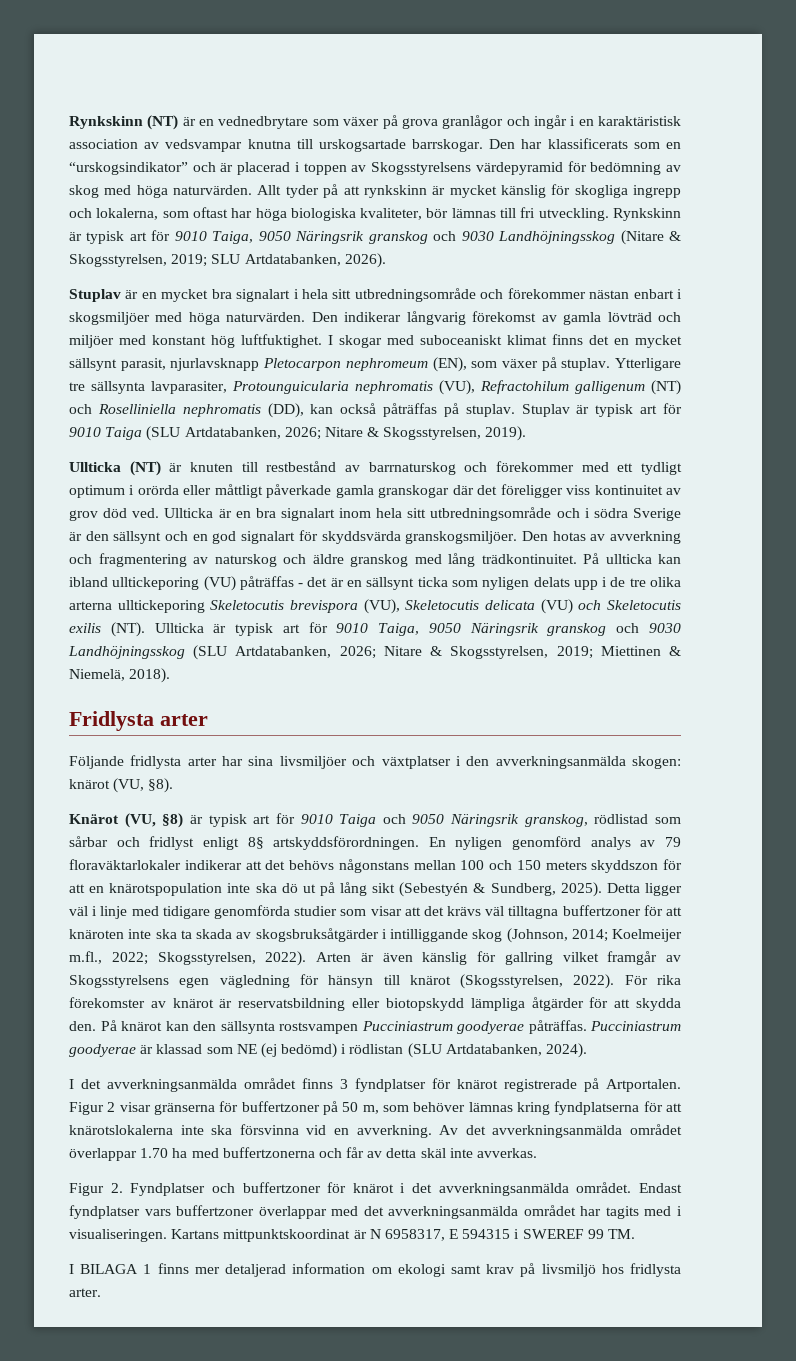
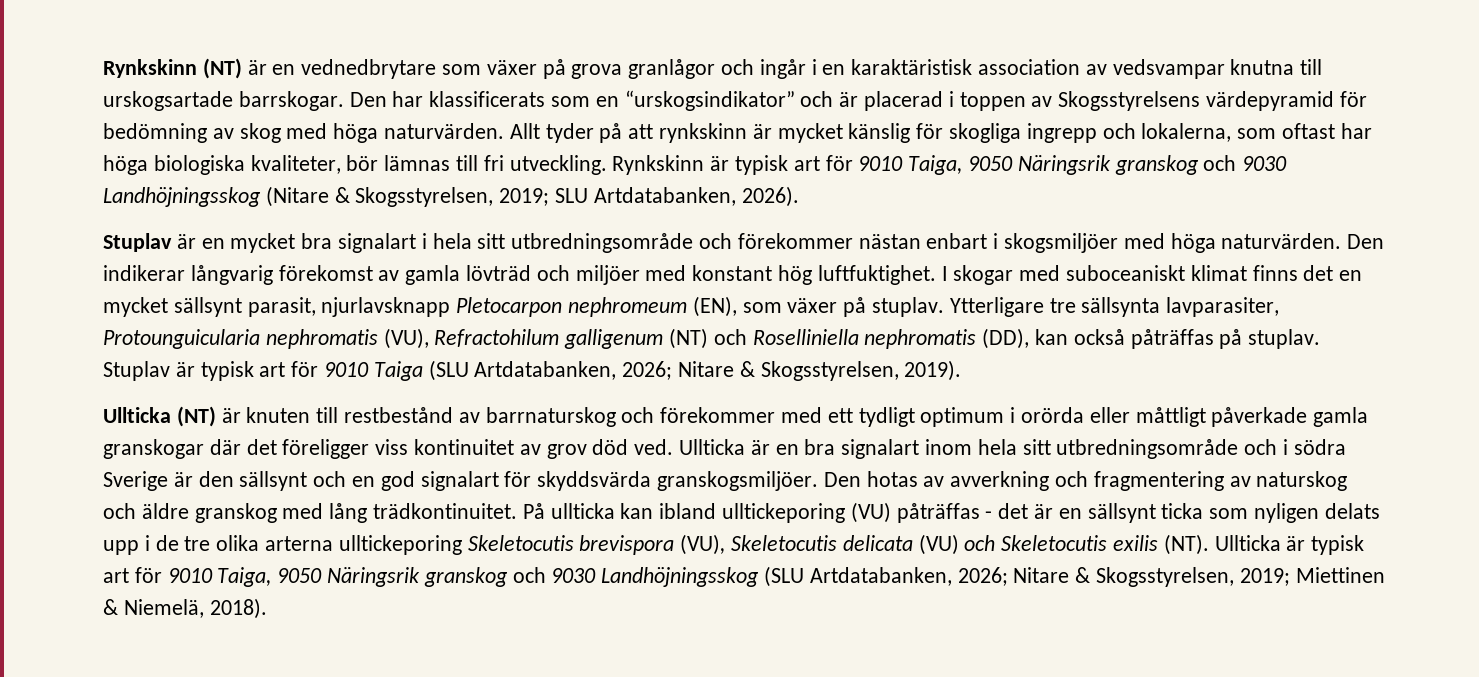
- Fridlysta arter
- Följande fridlysta arter har sina livsmiljöer och växtplatser i den avverkningsanmälda skogen: knärot (VU, §8).
- Knärot (VU, §8) är typisk art för 9010 Taiga och 9050 Näringsrik granskog, rödlistad som sårbar och fridlyst enligt 8§ artskyddsförordningen. En nyligen genomförd analys av 79 floraväktarlokaler indikerar att det behövs någonstans mellan 100 och 150 meters skyddszon för att en knärotspopulation inte ska dö ut på lång sikt (Sebestyén & Sundberg, 2025). Detta ligger väl i linje med tidigare genomförda studier som visar att det krävs väl tilltagna buffertzoner för att knäroten inte ska ta skada av skogsbruksåtgärder i intilliggande skog (Johnson, 2014; Koelmeijer m.fl., 2022; Skogsstyrelsen, 2022). Arten är även känslig för gallring vilket framgår av Skogsstyrelsens egen vägledning för hänsyn till knärot (Skogsstyrelsen, 2022). För rika förekomster av knärot är reservatsbildning eller biotopskydd lämpliga åtgärder för att skydda den. På knärot kan den sällsynta rostsvampen Pucciniastrum goodyerae påträffas. Pucciniastrum goodyerae är klassad som NE (ej bedömd) i rödlistan (SLU Artdatabanken, 2024).
- I det avverkningsanmälda området finns 3 fyndplatser för knärot registrerade på Artportalen. Figur 2 visar gränserna för buffertzoner på 50 m, som behöver lämnas kring fyndplatserna för att knärotslokalerna inte ska försvinna vid en avverkning. Av det avverkningsanmälda området överlappar 1.70 ha med buffertzonerna och får av detta skäl inte avverkas.
- Figur 2. Fyndplatser och buffertzoner för knärot i det avverkningsanmälda området. Endast fyndplatser vars buffertzoner överlappar med det avverkningsanmälda området har tagits med i visualiseringen. Kartans mittpunktskoordinat är N 6958317, E 594315 i SWEREF 99 TM.
- I BILAGA 1 finns mer detaljerad information om ekologi samt krav på livsmiljö hos fridlysta arter.

